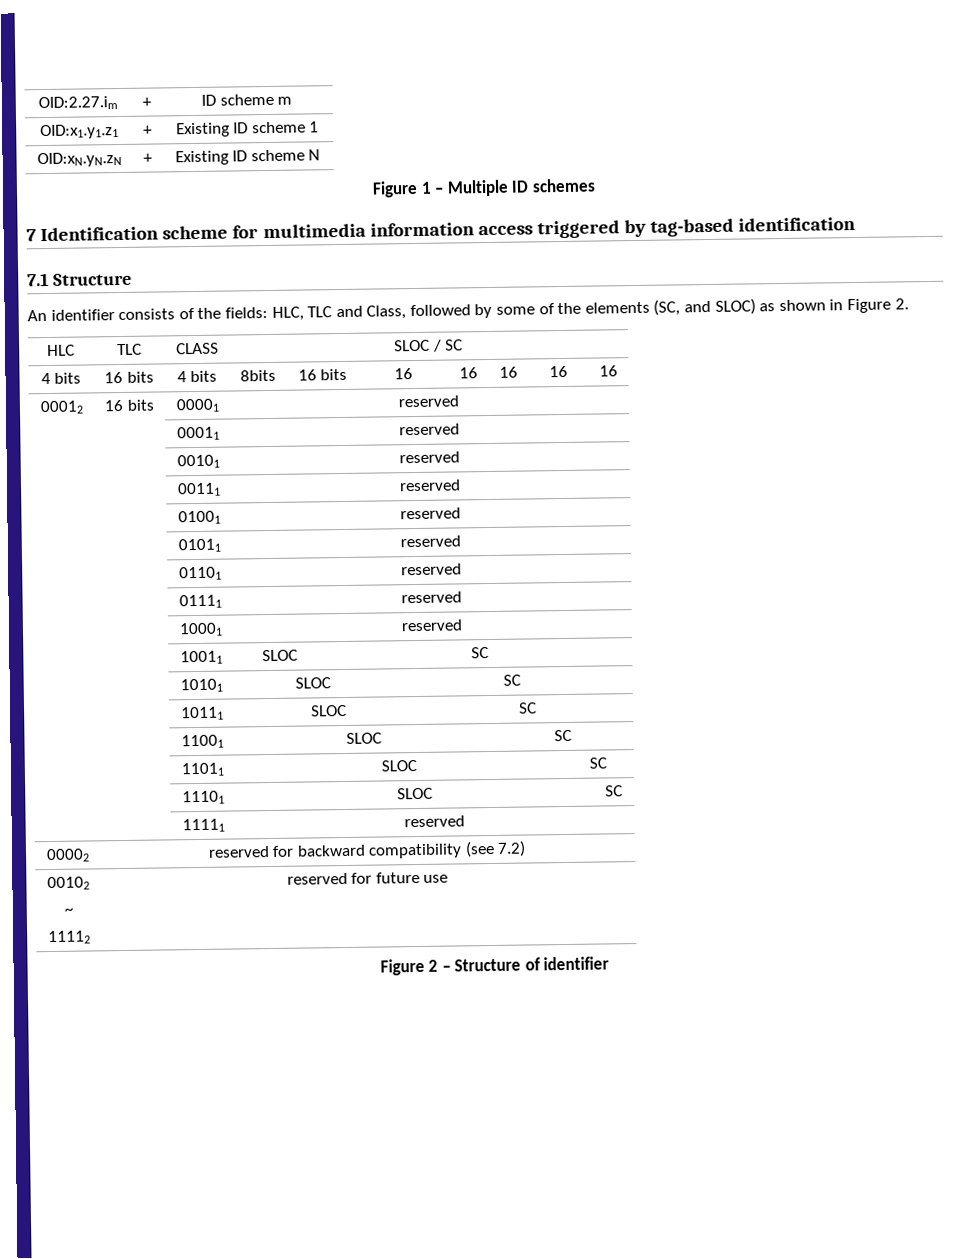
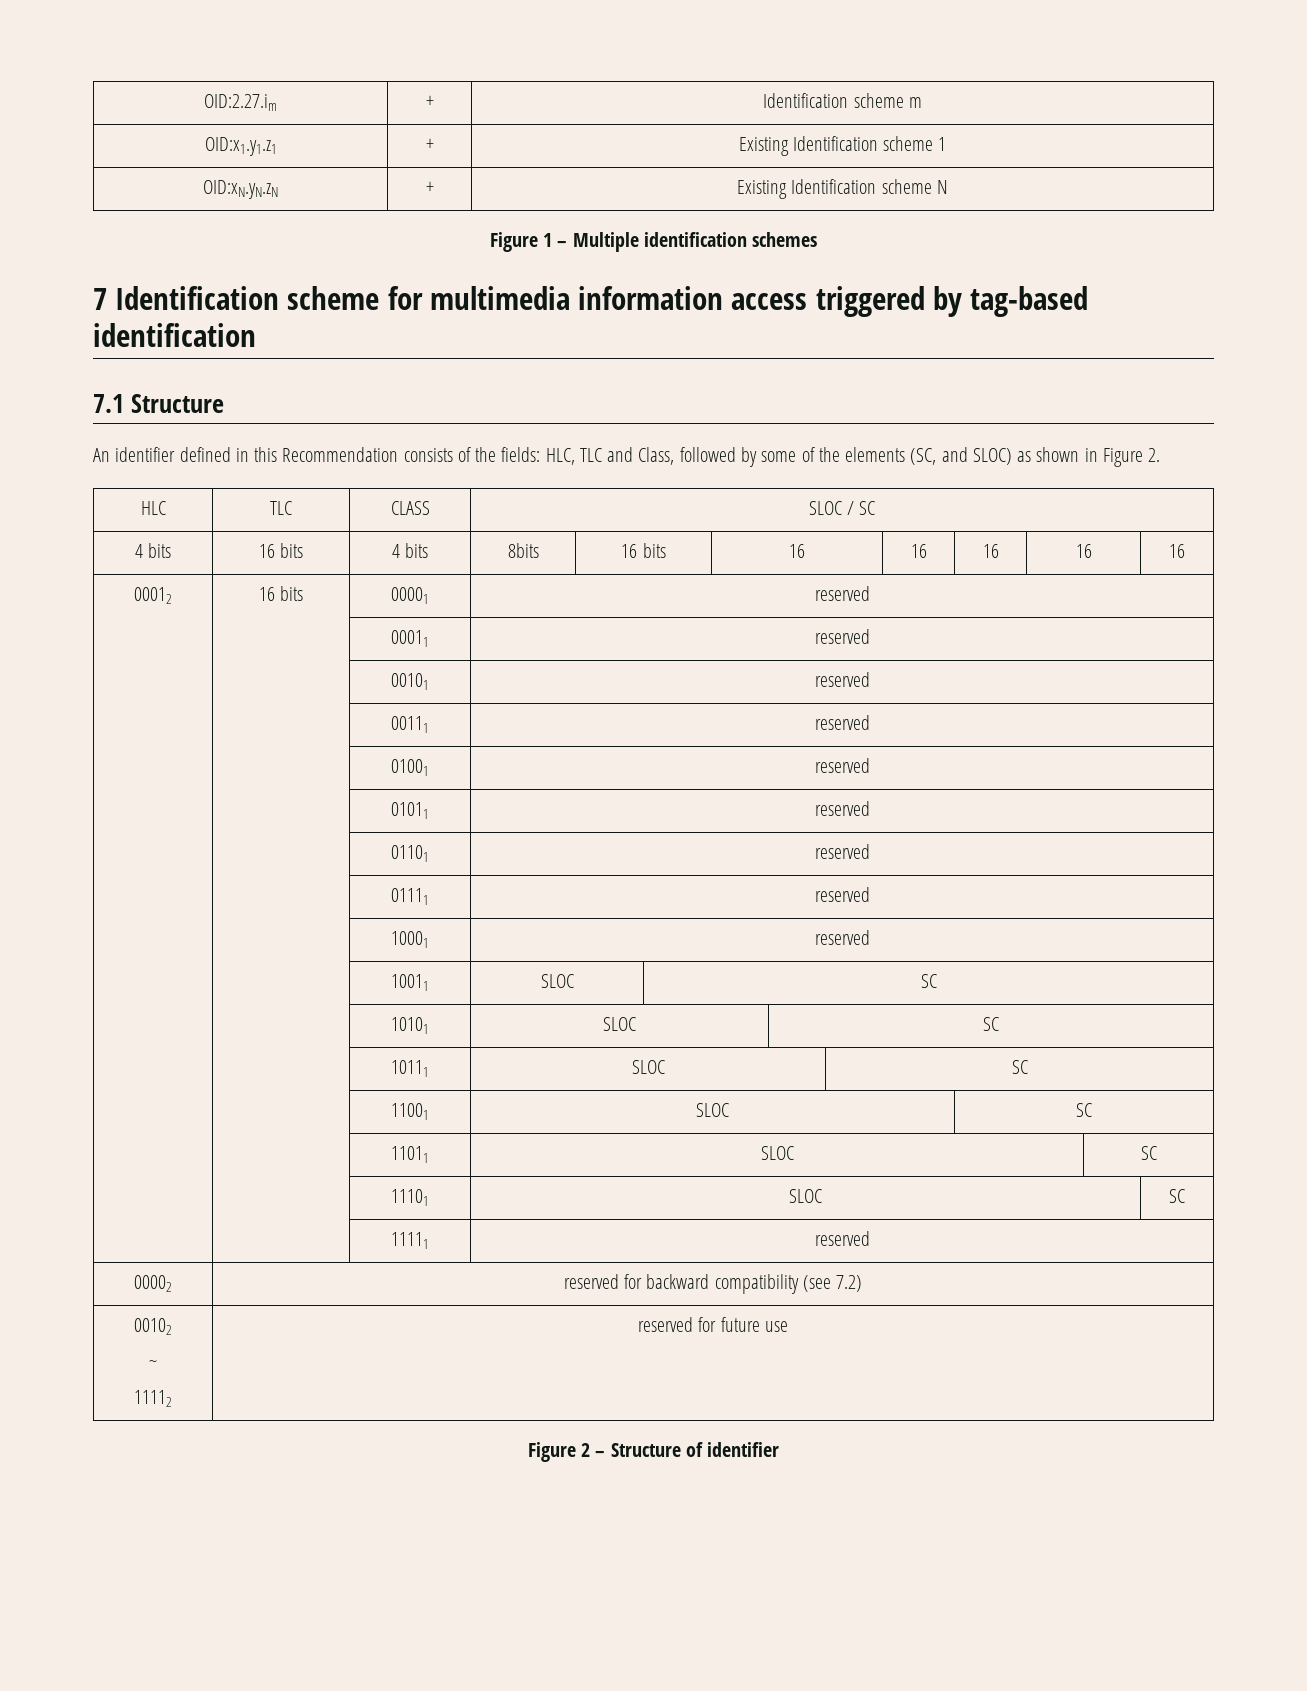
- OID:2.27.im | + | ID scheme m
+ OID:2.27.im | + | Identification scheme m
- OID:x1.y1.z1 | + | Existing ID scheme 1
+ OID:x1.y1.z1 | + | Existing Identification scheme 1
- OID:xN.yN.zN | + | Existing ID scheme N
+ OID:xN.yN.zN | + | Existing Identification scheme N
- Figure 1 – Multiple ID schemes
+ Figure 1 – Multiple identification schemes
- An identifier consists of the fields: HLC, TLC and Class, followed by some of the elements (SC, and SLOC) as shown in Figure 2.
+ An identifier defined in this Recommendation consists of the fields: HLC, TLC and Class, followed by some of the elements (SC, and SLOC) as shown in Figure 2.

